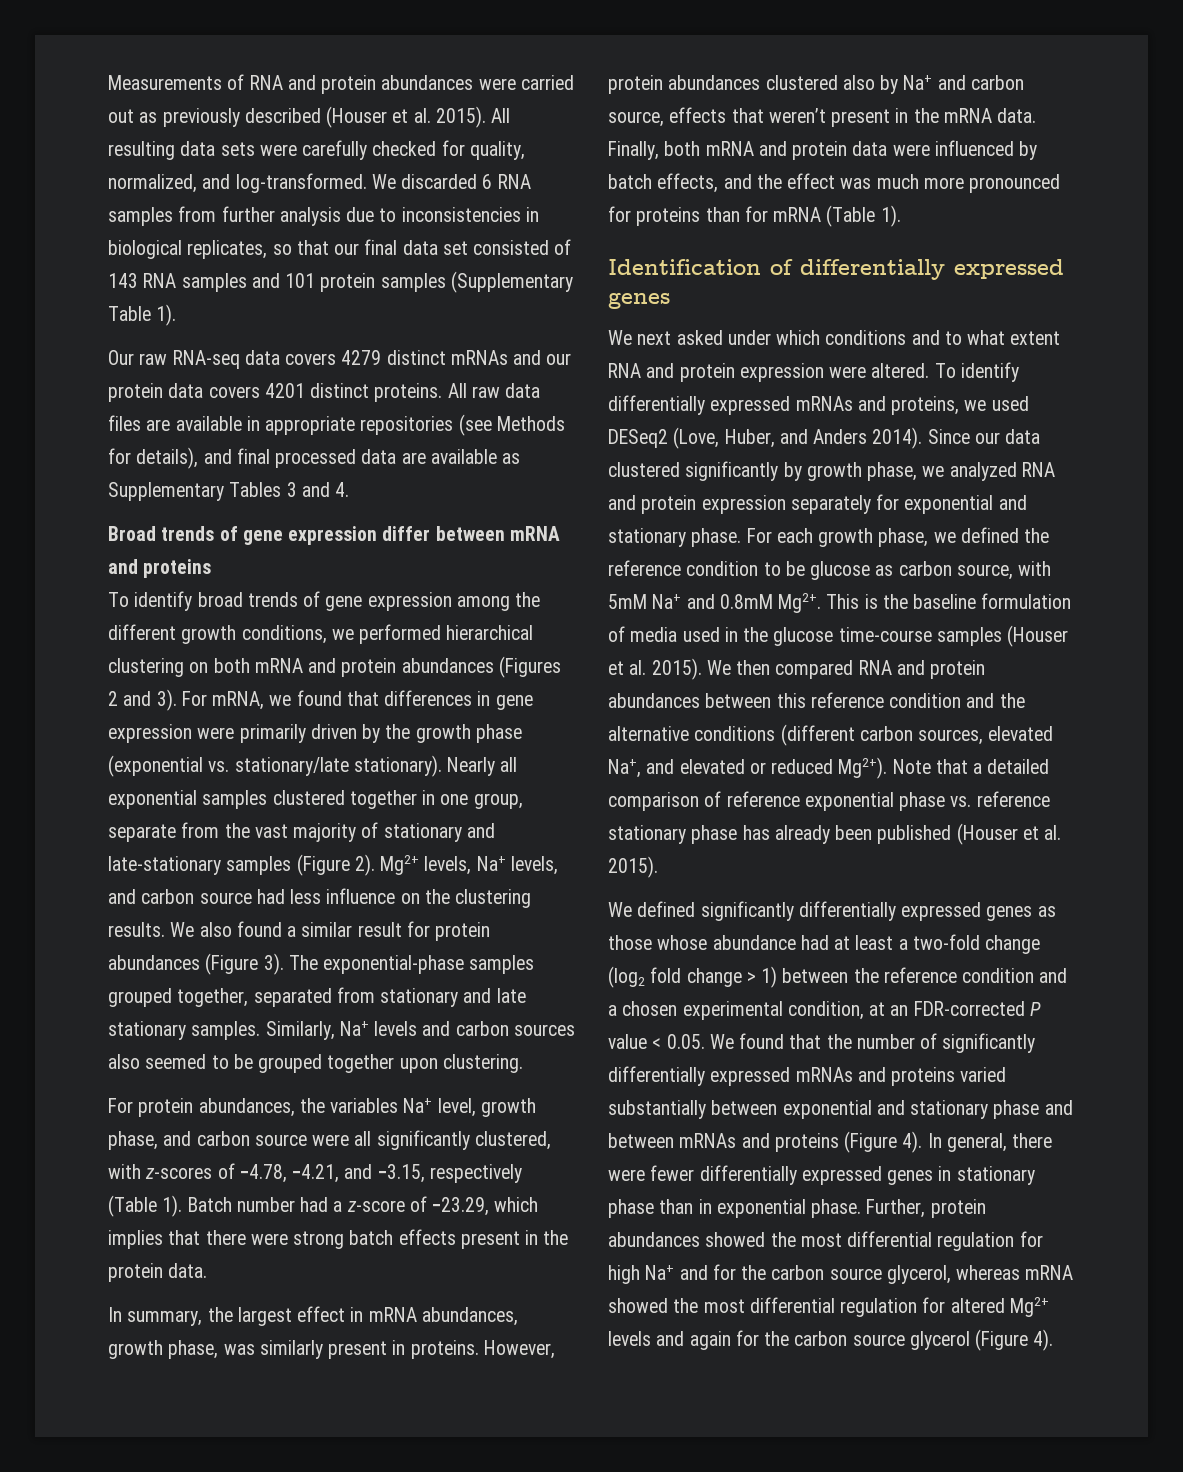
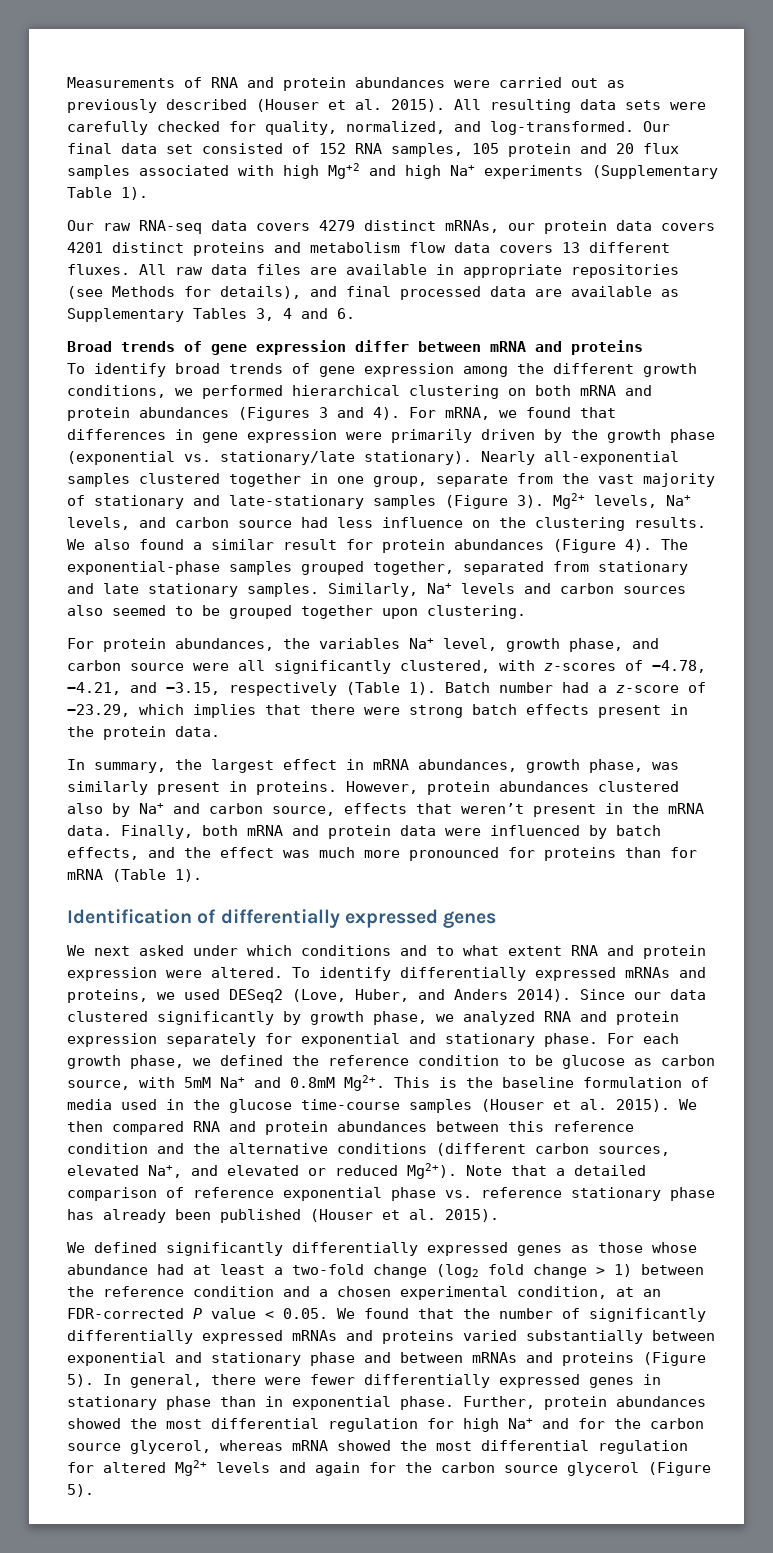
- We discarded 6 RNA samples from further analysis due to inconsistencies in biological replicates, so that our final data set consisted of 143 RNA samples and 101 protein samples (Supplementary Table 1).
+ Our final data set consisted of 152 RNA samples, 105 protein and 20 flux samples associated with high Mg+2 and high Na+ experiments (Supplementary Table 1).
- Our raw RNA-seq data covers 4279 distinct mRNAs and our protein data covers 4201 distinct proteins.
+ Our raw RNA-seq data covers 4279 distinct mRNAs, our protein data covers 4201 distinct proteins and metabolism flow data covers 13 different fluxes.
- All raw data files are available in appropriate repositories (see Methods for details), and final processed data are available as Supplementary Tables 3 and 4.
+ All raw data files are available in appropriate repositories (see Methods for details), and final processed data are available as Supplementary Tables 3, 4 and 6.
- To identify broad trends of gene expression among the different growth conditions, we performed hierarchical clustering on both mRNA and protein abundances (Figures 2 and 3).
+ To identify broad trends of gene expression among the different growth conditions, we performed hierarchical clustering on both mRNA and protein abundances (Figures 3 and 4).
- Nearly all exponential samples clustered together in one group, separate from the vast majority of stationary and late-stationary samples (Figure 2).
+ Nearly all-exponential samples clustered together in one group, separate from the vast majority of stationary and late-stationary samples (Figure 3).
- We also found a similar result for protein abundances (Figure 3).
+ We also found a similar result for protein abundances (Figure 4).
- We defined significantly differentially expressed genes as those whose abundance had at least a two-fold change (log2 fold change > 1) between the reference condition and a chosen experimental condition, at an FDR-corrected P value < 0.05. We found that the number of significantly differentially expressed mRNAs and proteins varied substantially between exponential and stationary phase and between mRNAs and proteins (Figure 4).
+ We defined significantly differentially expressed genes as those whose abundance had at least a two-fold change (log2 fold change > 1) between the reference condition and a chosen experimental condition, at an FDR-corrected P value < 0.05. We found that the number of significantly differentially expressed mRNAs and proteins varied substantially between exponential and stationary phase and between mRNAs and proteins (Figure 5).
- Further, protein abundances showed the most differential regulation for high Na+ and for the carbon source glycerol, whereas mRNA showed the most differential regulation for altered Mg2+ levels and again for the carbon source glycerol (Figure 4).
+ Further, protein abundances showed the most differential regulation for high Na+ and for the carbon source glycerol, whereas mRNA showed the most differential regulation for altered Mg2+ levels and again for the carbon source glycerol (Figure 5).

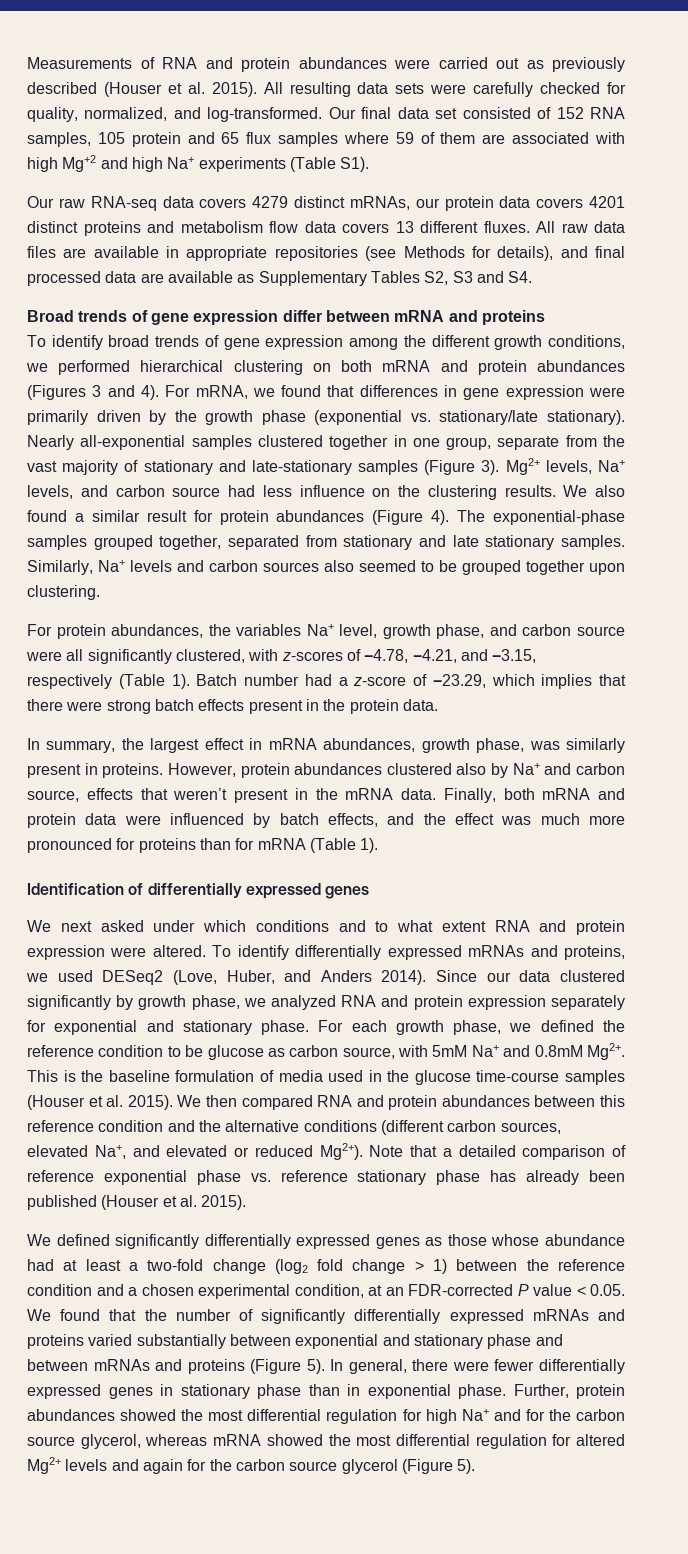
- Our final data set consisted of 152 RNA samples, 105 protein and 20 flux samples associated with high Mg+2 and high Na+ experiments (Supplementary Table 1).
+ Our final data set consisted of 152 RNA samples, 105 protein and 65 flux samples where 59 of them are associated with high Mg+2 and high Na+ experiments (Table S1).
- All raw data files are available in appropriate repositories (see Methods for details), and final processed data are available as Supplementary Tables 3, 4 and 6.
+ All raw data files are available in appropriate repositories (see Methods for details), and final processed data are available as Supplementary Tables S2, S3 and S4.

